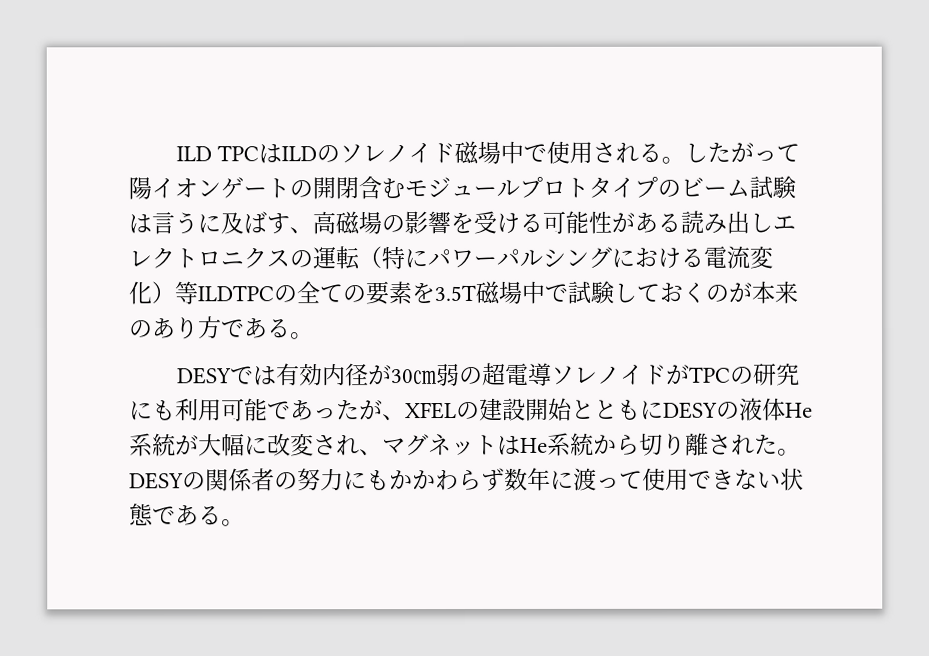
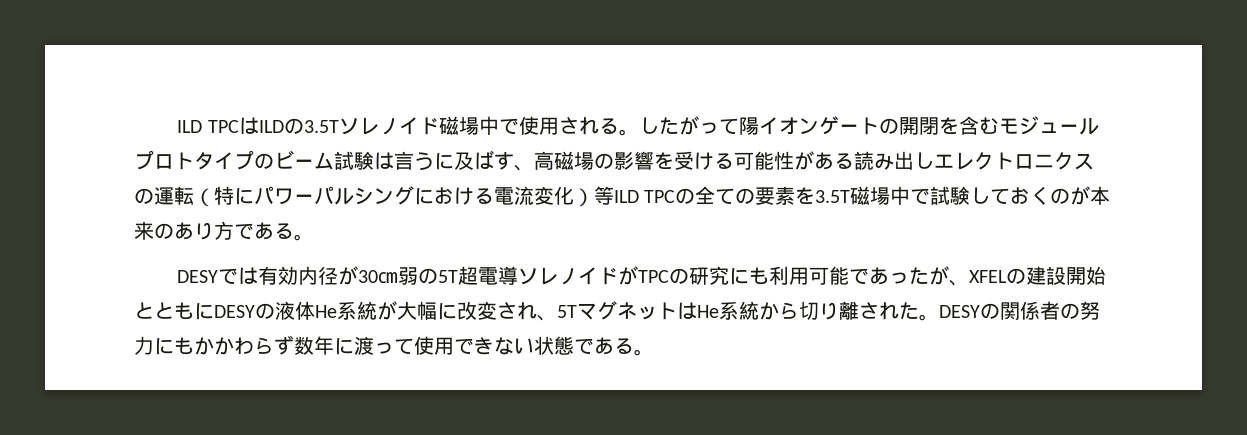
- ILD TPCはILDのソレノイド磁場中で使用される。
+ ILD TPCはILDの3.5Tソレノイド磁場中で使用される。
- したがって陽イオンゲートの開閉含むモジュールプロトタイプのビーム試験は言うに及ばす、高磁場の影響を受ける可能性がある読み出しエレクトロニクスの運転（特にパワーパルシングにおける電流変化）等ILDTPCの全ての要素を3.5T磁場中で試験しておくのが本来のあり方である。
+ したがって陽イオンゲートの開閉を含むモジュールプロトタイプのビーム試験は言うに及ばす、高磁場の影響を受ける可能性がある読み出しエレクトロニクスの運転（特にパワーパルシングにおける電流変化）等ILD TPCの全ての要素を3.5T磁場中で試験しておくのが本来のあり方である。
- DESYでは有効内径が30㎝弱の超電導ソレノイドがTPCの研究にも利用可能であったが、XFELの建設開始とともにDESYの液体He系統が大幅に改変され、マグネットはHe系統から切り離された。
+ DESYでは有効内径が30㎝弱の5T超電導ソレノイドがTPCの研究にも利用可能であったが、XFELの建設開始とともにDESYの液体He系統が大幅に改変され、5TマグネットはHe系統から切り離された。

